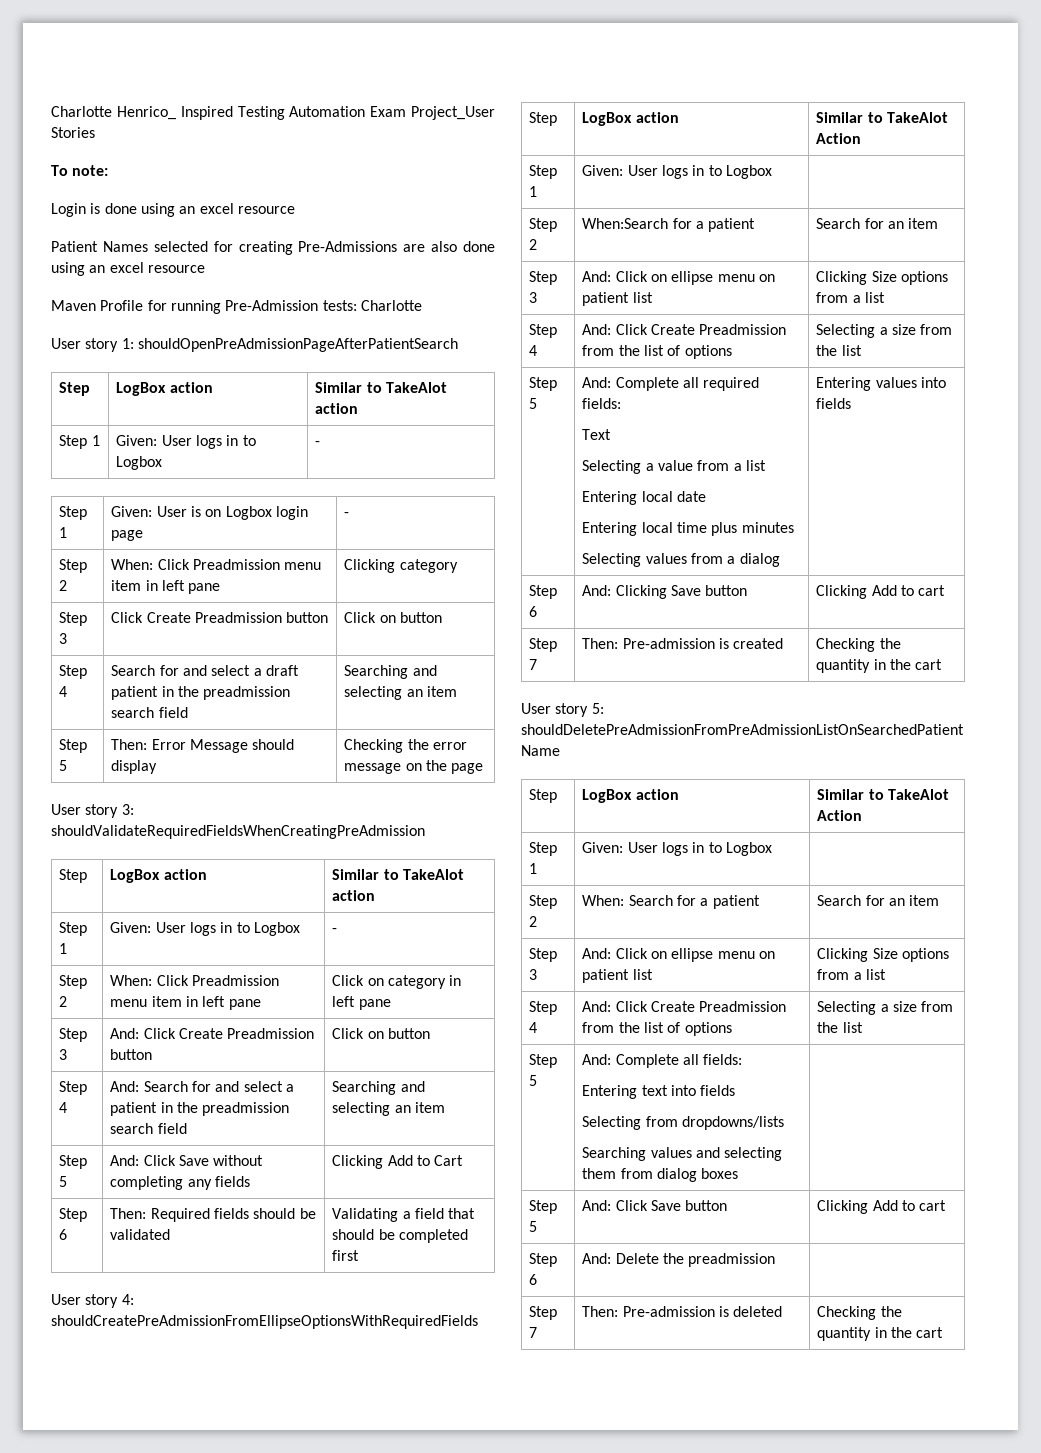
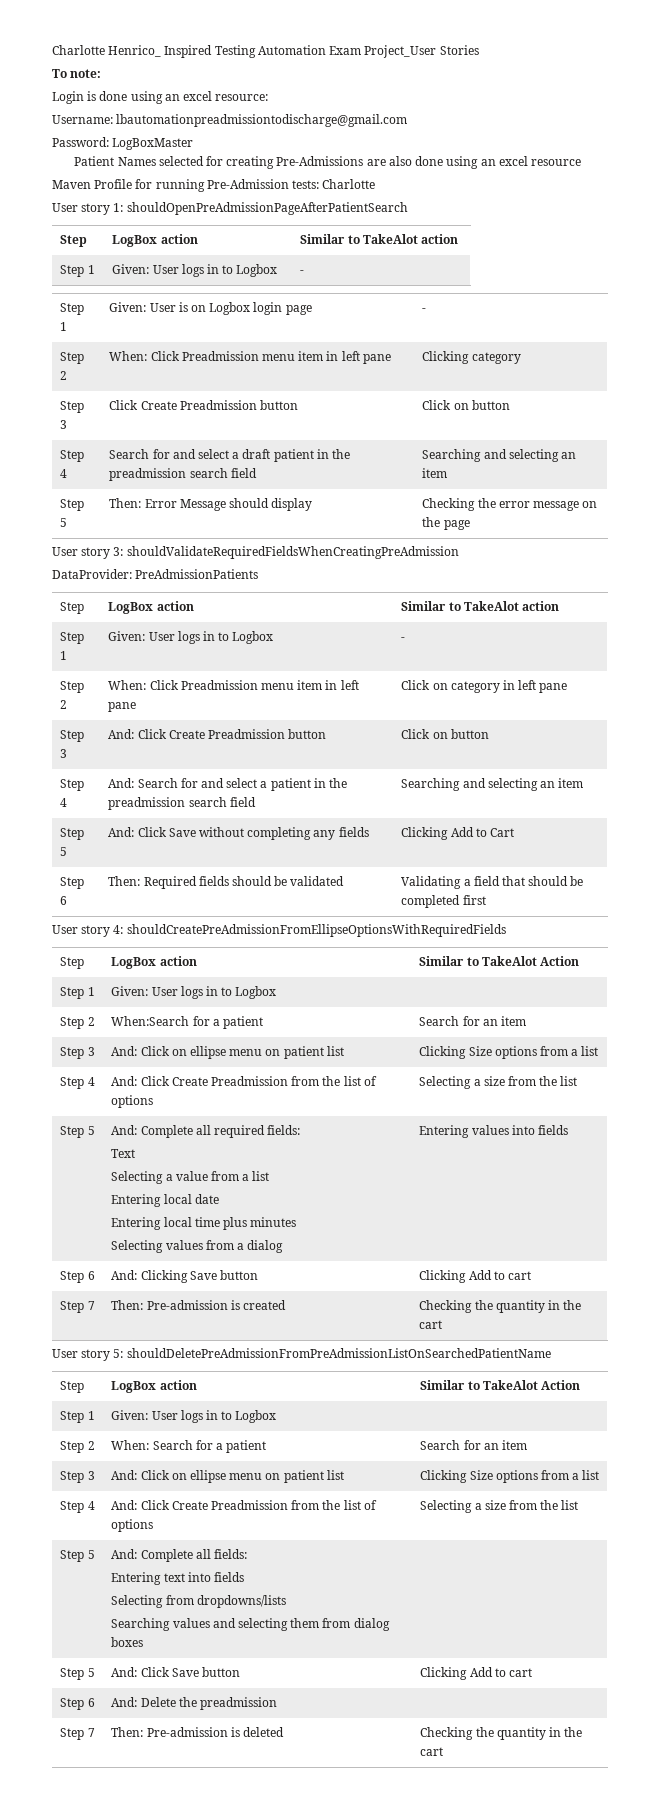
- Login is done using an excel resource
+ Login is done using an excel resource:
+ Username: lbautomationpreadmissiontodischarge@gmail.com
+ Password: LogBoxMaster
+ DataProvider: PreAdmissionPatients

